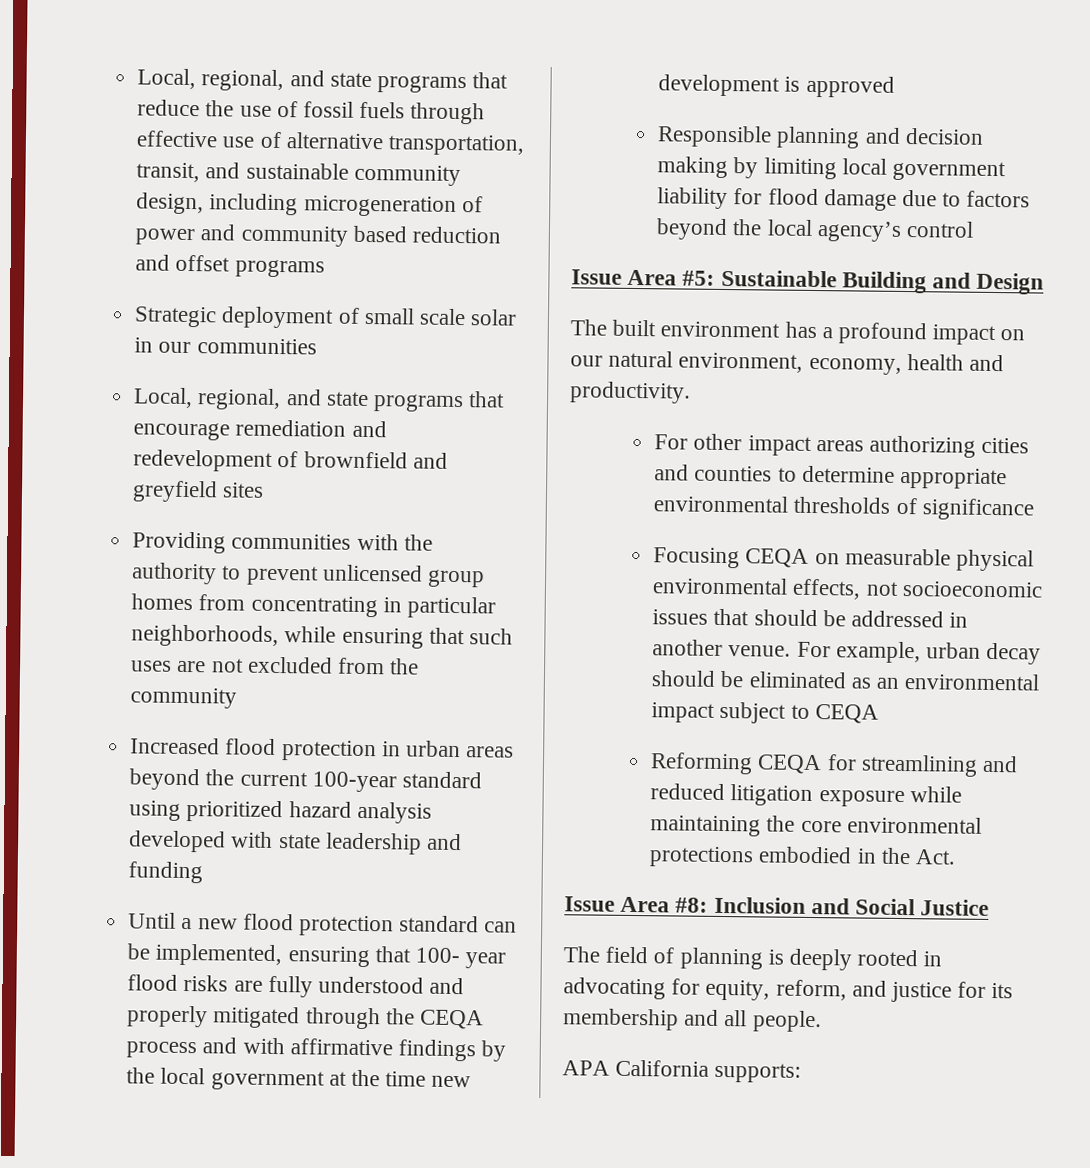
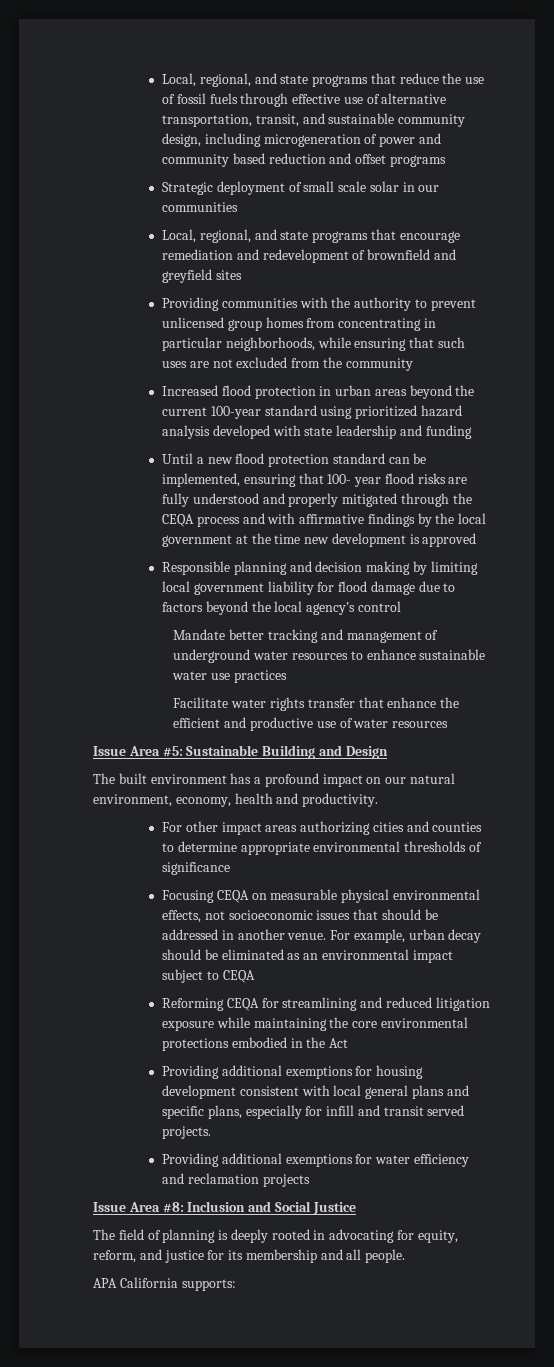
+ Mandate better tracking and management of underground water resources to enhance sustainable water use practices
+ Facilitate water rights transfer that enhance the efficient and productive use of water resources
- Reforming CEQA for streamlining and reduced litigation exposure while maintaining the core environmental protections embodied in the Act.
+ Reforming CEQA for streamlining and reduced litigation exposure while maintaining the core environmental protections embodied in the Act
+ Providing additional exemptions for housing development consistent with local general plans and specific plans, especially for infill and transit served projects.
+ Providing additional exemptions for water efficiency and reclamation projects

